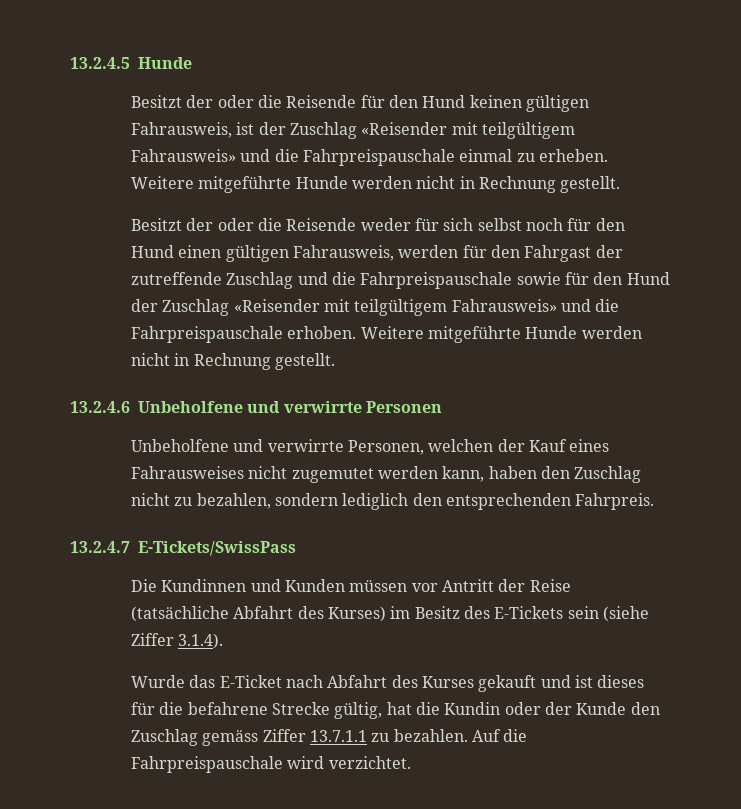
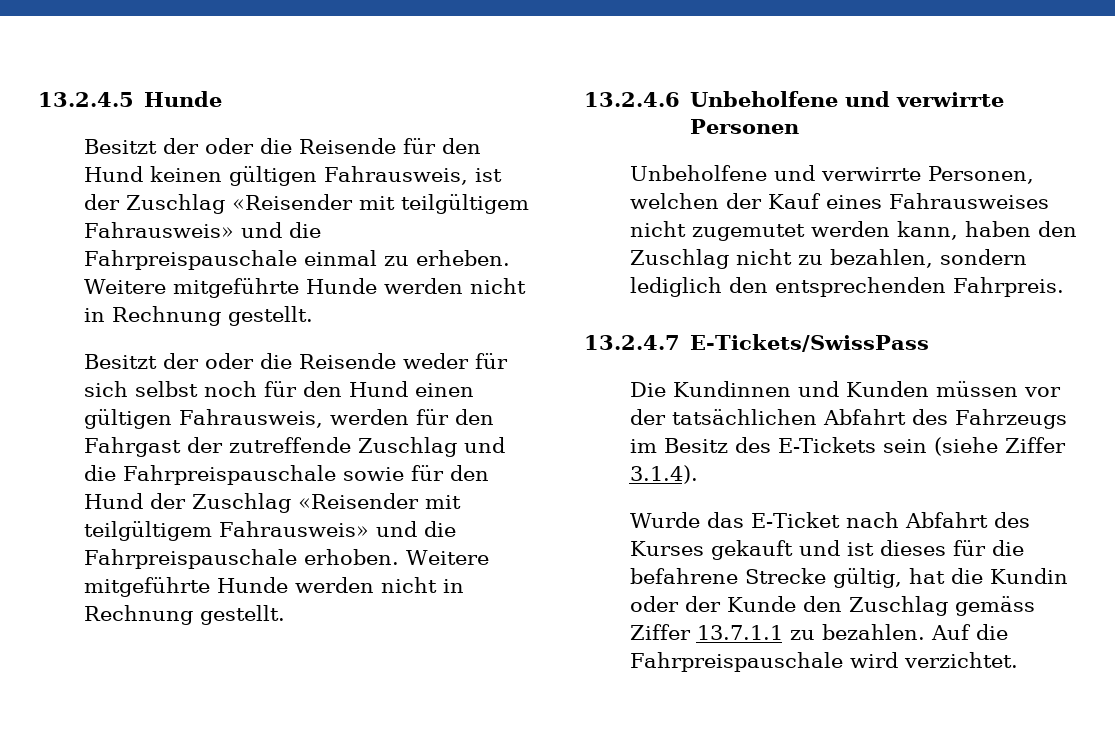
- Die Kundinnen und Kunden müssen vor Antritt der Reise (tatsächliche Abfahrt des Kurses) im Besitz des E-Tickets sein (siehe Ziffer 3.1.4).
+ Die Kundinnen und Kunden müssen vor der tatsächlichen Abfahrt des Fahrzeugs im Besitz des E-Tickets sein (siehe Ziffer 3.1.4).

